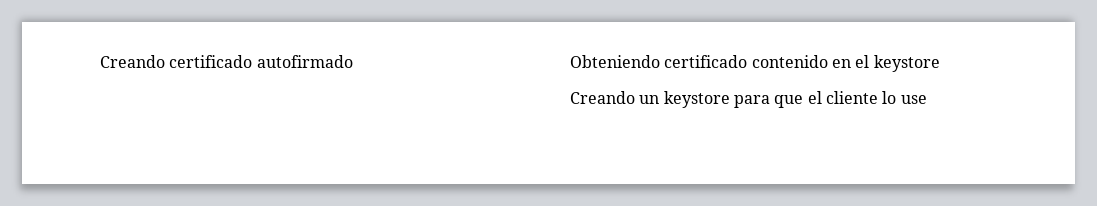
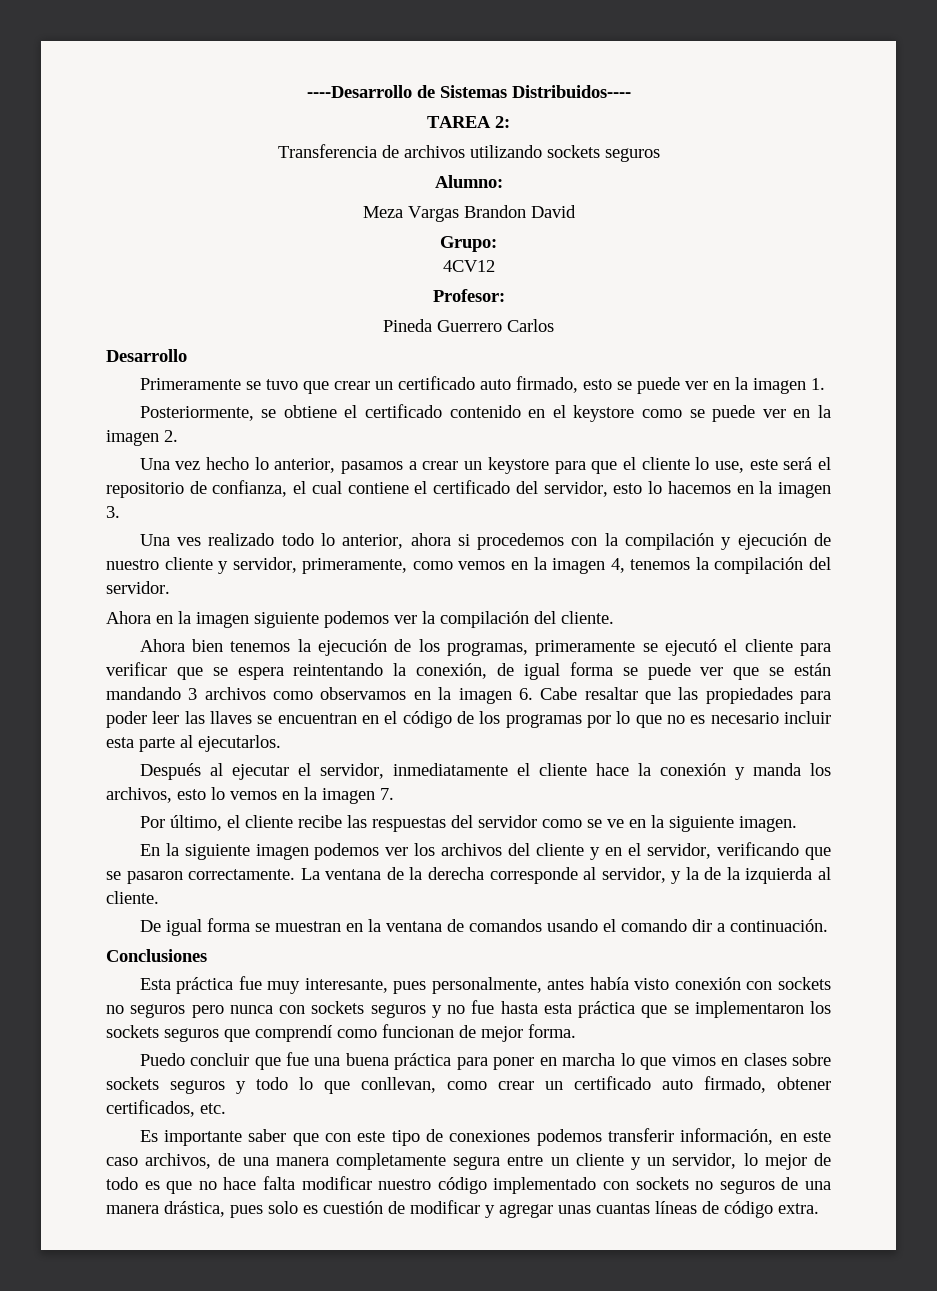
- Creando certificado autofirmado
- Obteniendo certificado contenido en el keystore
- Creando un keystore para que el cliente lo use
+ ----Desarrollo de Sistemas Distribuidos----
+ TAREA 2:
+ Transferencia de archivos utilizando sockets seguros
+ Alumno:
+ Meza Vargas Brandon David
+ Grupo:
+ 4CV12
+ Profesor:
+ Pineda Guerrero Carlos
+ Desarrollo
+ Primeramente se tuvo que crear un certificado auto firmado, esto se puede ver en la imagen 1.
+ Posteriormente, se obtiene el certificado contenido en el keystore como se puede ver en la imagen 2.
+ Una vez hecho lo anterior, pasamos a crear un keystore para que el cliente lo use, este será el repositorio de confianza, el cual contiene el certificado del servidor, esto lo hacemos en la imagen 3.
+ Una ves realizado todo lo anterior, ahora si procedemos con la compilación y ejecución de nuestro cliente y servidor, primeramente, como vemos en la imagen 4, tenemos la compilación del servidor.
+ Ahora en la imagen siguiente podemos ver la compilación del cliente.
+ Ahora bien tenemos la ejecución de los programas, primeramente se ejecutó el cliente para verificar que se espera reintentando la conexión, de igual forma se puede ver que se están mandando 3 archivos como observamos en la imagen 6. Cabe resaltar que las propiedades para poder leer las llaves se encuentran en el código de los programas por lo que no es necesario incluir esta parte al ejecutarlos.
+ Después al ejecutar el servidor, inmediatamente el cliente hace la conexión y manda los archivos, esto lo vemos en la imagen 7.
+ Por último, el cliente recibe las respuestas del servidor como se ve en la siguiente imagen.
+ En la siguiente imagen podemos ver los archivos del cliente y en el servidor, verificando que se pasaron correctamente. La ventana de la derecha corresponde al servidor, y la de la izquierda al cliente.
+ De igual forma se muestran en la ventana de comandos usando el comando dir a continuación.
+ Conclusiones
+ Esta práctica fue muy interesante, pues personalmente, antes había visto conexión con sockets no seguros pero nunca con sockets seguros y no fue hasta esta práctica que se implementaron los sockets seguros que comprendí como funcionan de mejor forma.
+ Puedo concluir que fue una buena práctica para poner en marcha lo que vimos en clases sobre sockets seguros y todo lo que conllevan, como crear un certificado auto firmado, obtener certificados, etc.
+ Es importante saber que con este tipo de conexiones podemos transferir información, en este caso archivos, de una manera completamente segura entre un cliente y un servidor, lo mejor de todo es que no hace falta modificar nuestro código implementado con sockets no seguros de una manera drástica, pues solo es cuestión de modificar y agregar unas cuantas líneas de código extra.

